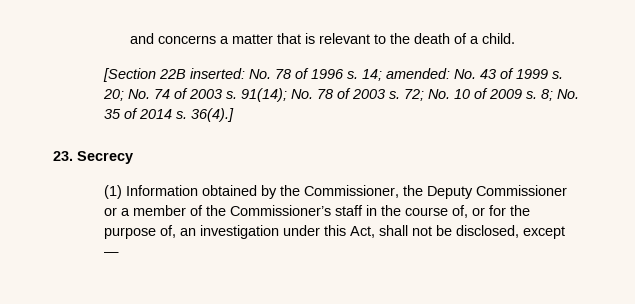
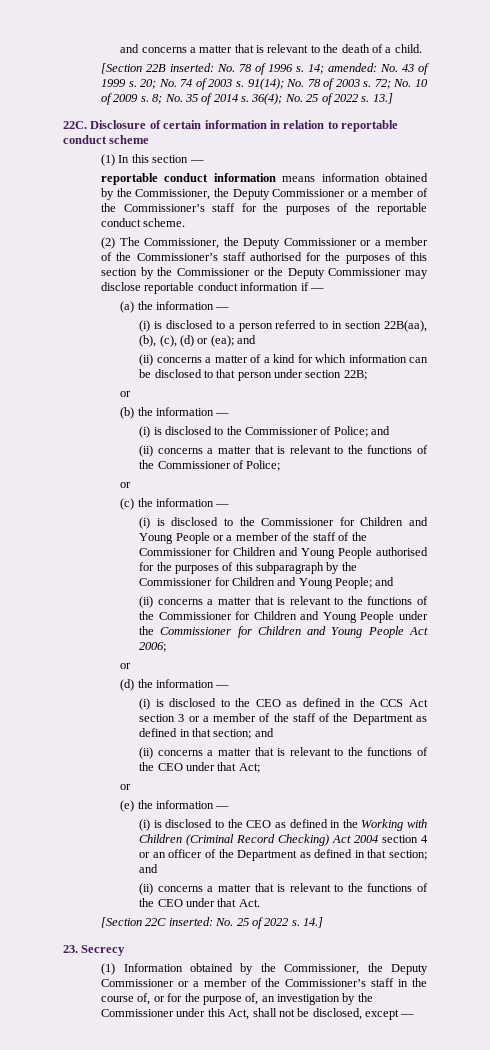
- 36(4).]
+ 36(4); No. 25 of 2022 s. 13.]
+ 22C. Disclosure of certain information in relation to reportable conduct scheme
+ (1) In this section —
+ reportable conduct information means information obtained by the Commissioner, the Deputy Commissioner or a member of the Commissioner’s staff for the purposes of the reportable conduct scheme.
+ (2) The Commissioner, the Deputy Commissioner or a member of the Commissioner’s staff authorised for the purposes of this section by the Commissioner or the Deputy Commissioner may disclose reportable conduct information if —
+ (a) the information —
+ (i) is disclosed to a person referred to in section 22B(aa), (b), (c), (d) or (ea); and
+ (ii) concerns a matter of a kind for which information can be disclosed to that person under section 22B;
+ or
+ (b) the information —
+ (i) is disclosed to the Commissioner of Police; and
+ (ii) concerns a matter that is relevant to the functions of the Commissioner of Police;
+ or
+ (c) the information —
+ (i) is disclosed to the Commissioner for Children and Young People or a member of the staff of the Commissioner for Children and Young People authorised for the purposes of this subparagraph by the Commissioner for Children and Young People; and
+ (ii) concerns a matter that is relevant to the functions of the Commissioner for Children and Young People under the Commissioner for Children and Young People Act 2006;
+ or
+ (d) the information —
+ (i) is disclosed to the CEO as defined in the CCS Act section 3 or a member of the staff of the Department as defined in that section; and
+ (ii) concerns a matter that is relevant to the functions of the CEO under that Act;
+ or
+ (e) the information —
+ (i) is disclosed to the CEO as defined in the Working with Children (Criminal Record Checking) Act 2004 section 4 or an officer of the Department as defined in that section; and
+ (ii) concerns a matter that is relevant to the functions of the CEO under that Act.
+ [Section 22C inserted: No. 25 of 2022 s. 14.]
- (1) Information obtained by the Commissioner, the Deputy Commissioner or a member of the Commissioner’s staff in the course of, or for the purpose of, an investigation under this Act, shall not be disclosed, except —
+ (1) Information obtained by the Commissioner, the Deputy Commissioner or a member of the Commissioner’s staff in the course of, or for the purpose of, an investigation by the Commissioner under this Act, shall not be disclosed, except —

